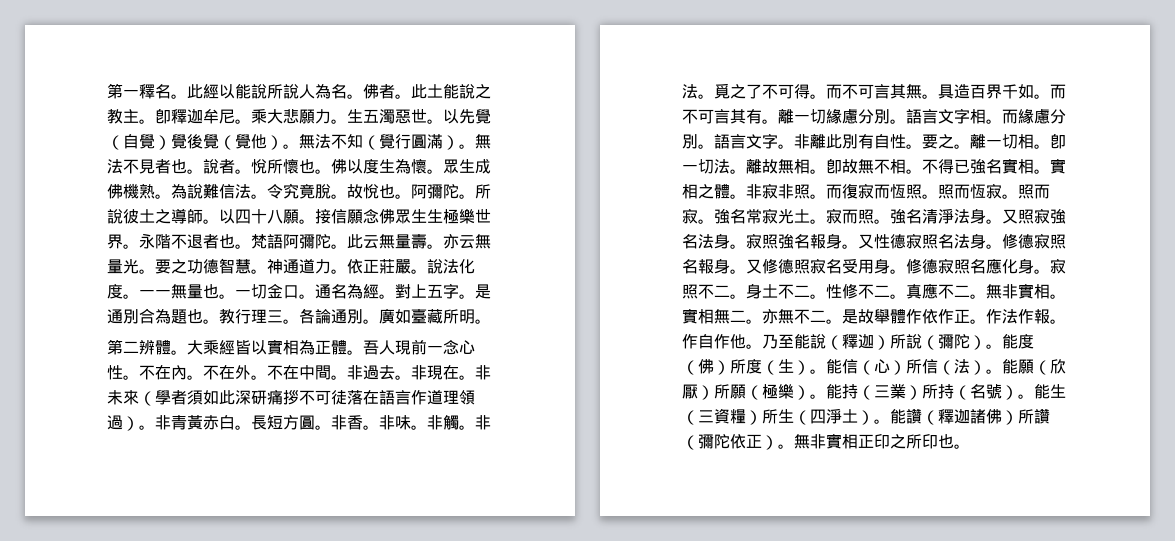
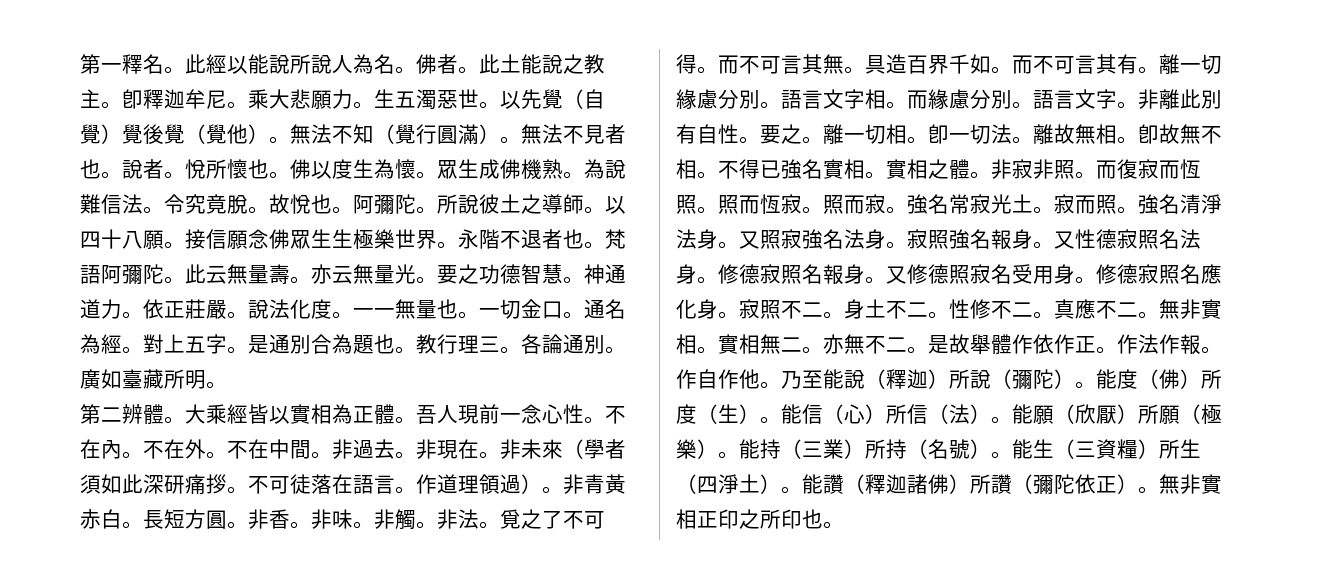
- 非未來（學者須如此深研痛拶不可徒落在語言作道理領過）。
+ 非未來（學者須如此深研痛拶。不可徒落在語言。作道理領過）。

